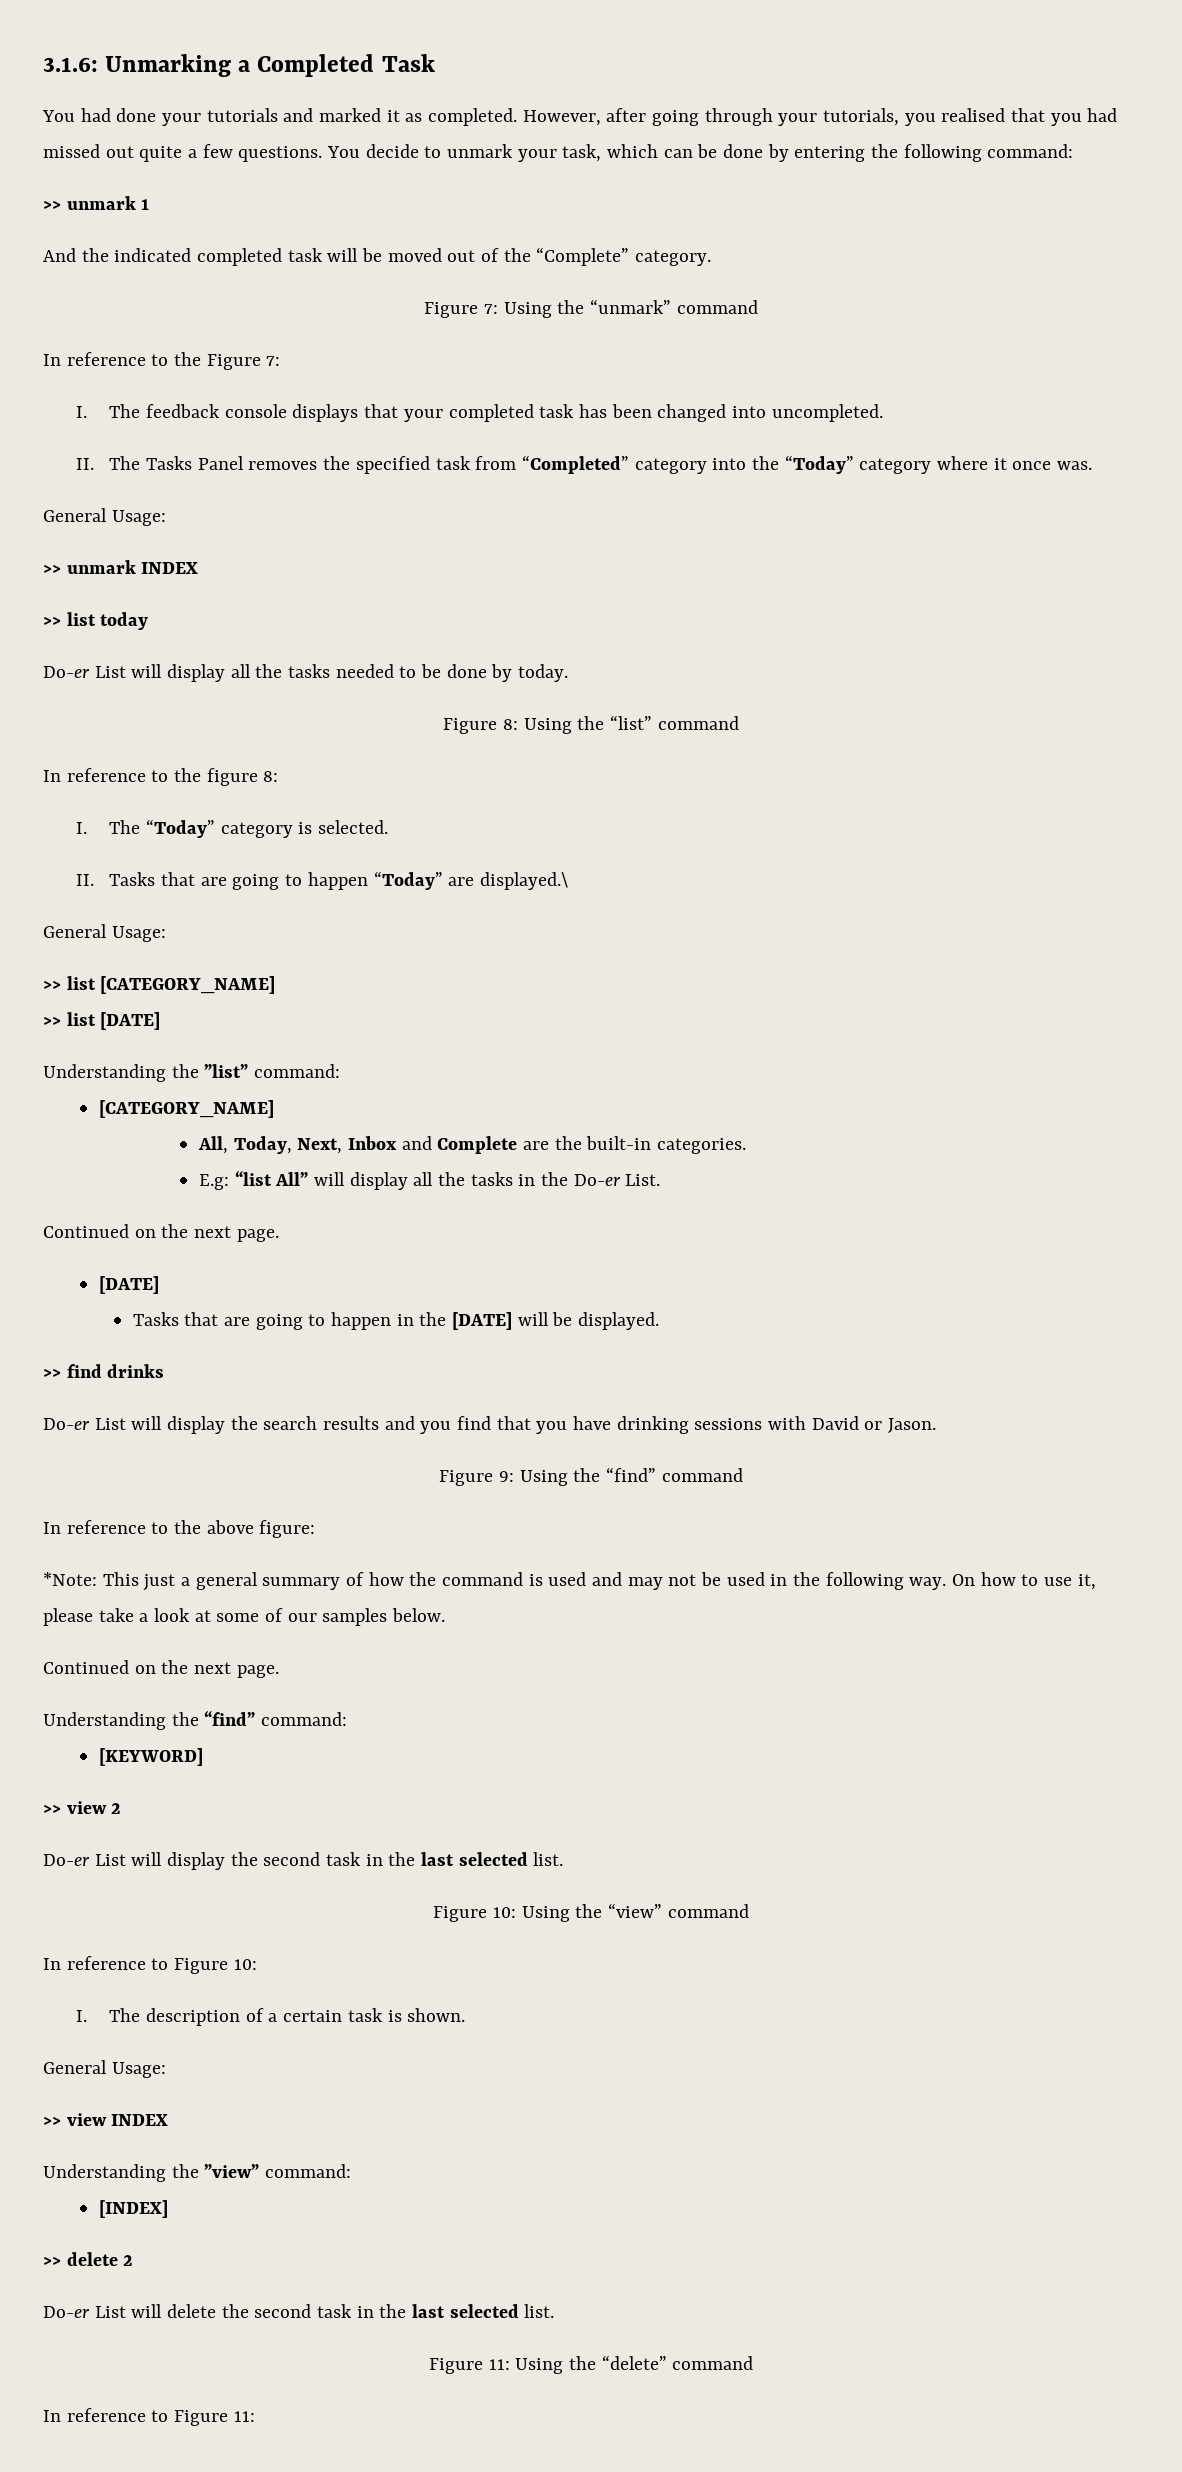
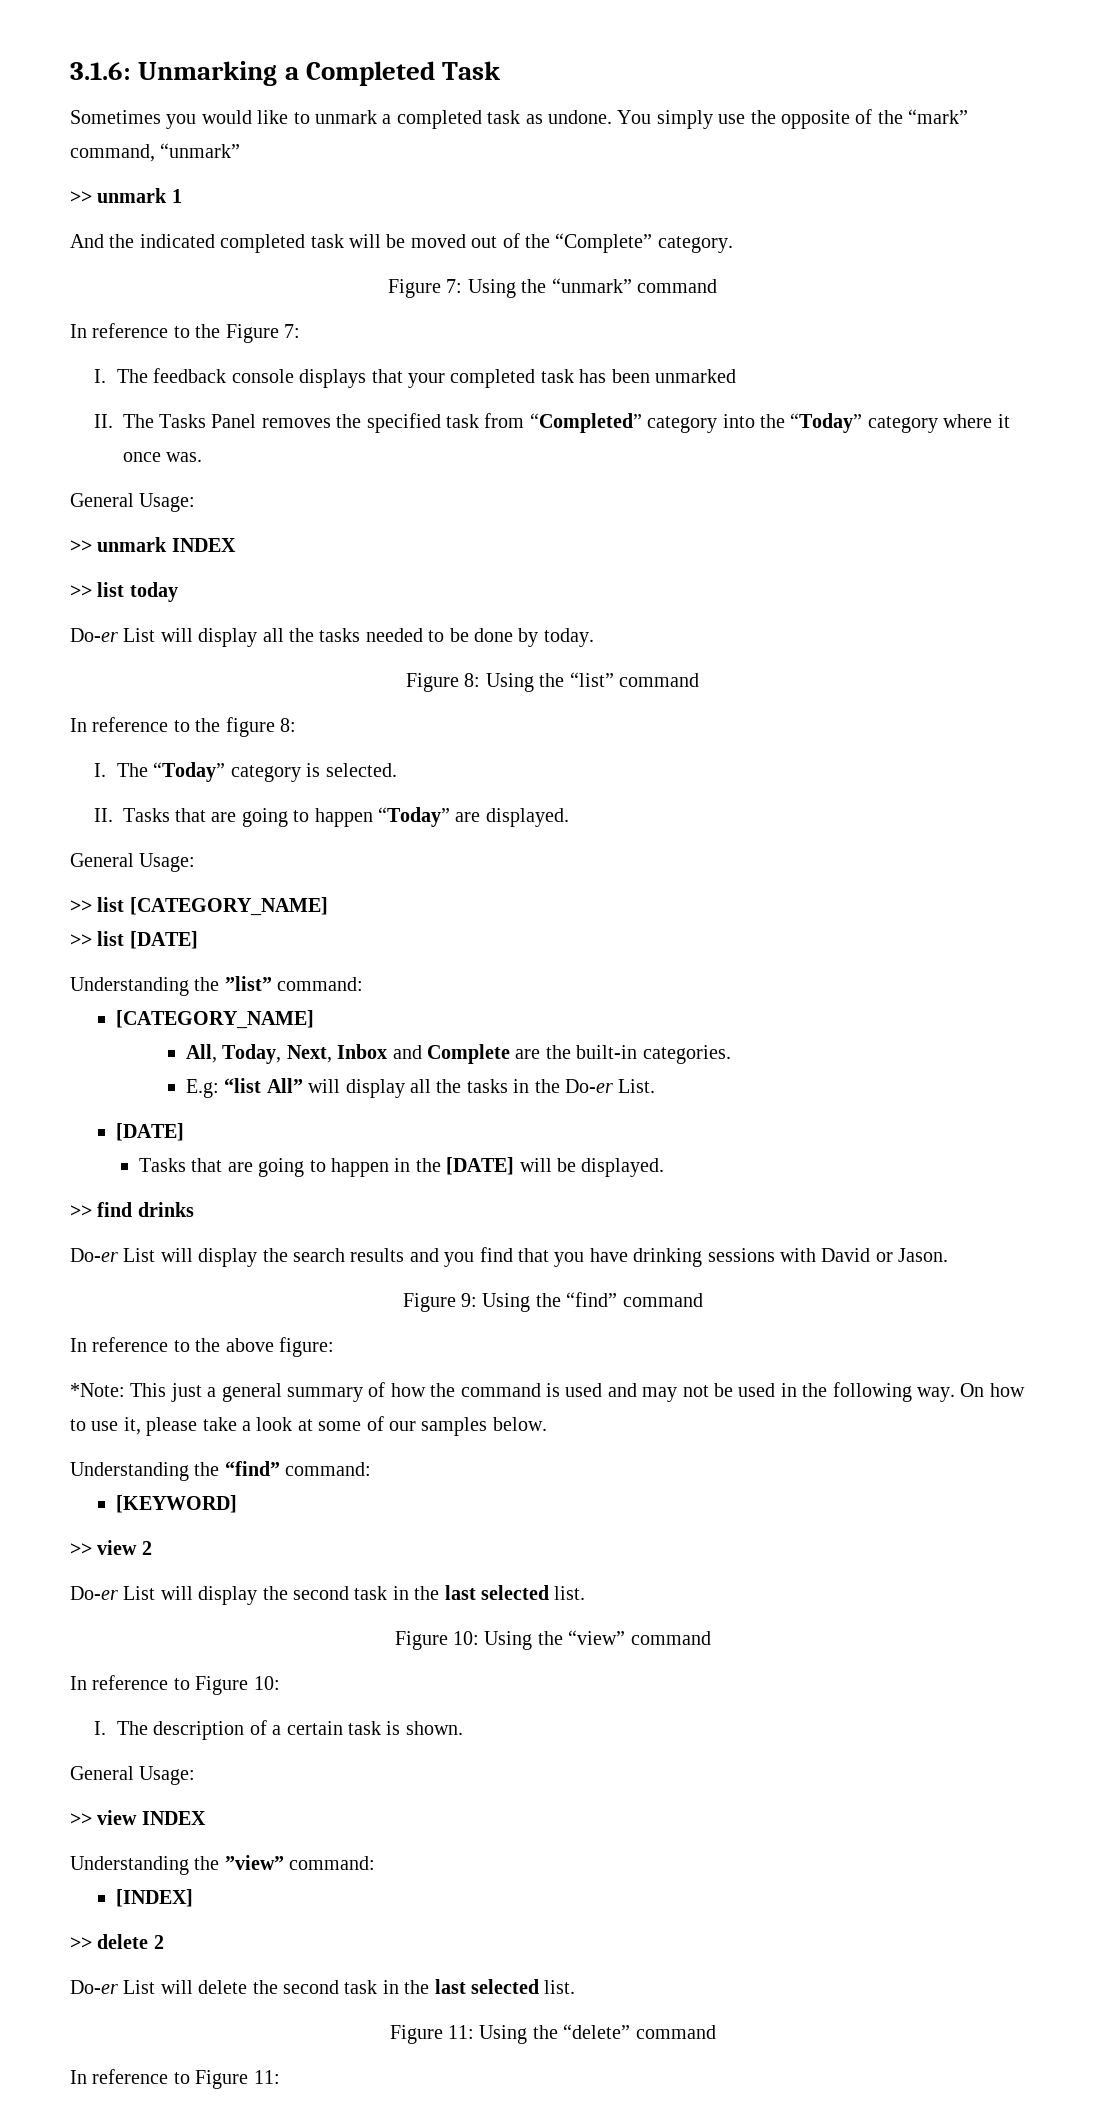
- You had done your tutorials and marked it as completed. However, after going through your tutorials, you realised that you had missed out quite a few questions. You decide to unmark your task, which can be done by entering the following command:
+ Sometimes you would like to unmark a completed task as undone. You simply use the opposite of the “mark” command, “unmark”
- I. The feedback console displays that your completed task has been changed into uncompleted.
+ I. The feedback console displays that your completed task has been unmarked
- II. Tasks that are going to happen “Today” are displayed.\
+ II. Tasks that are going to happen “Today” are displayed.
  E.g: “list All” will display all the tasks in the Do-er List.
- Continued on the next page.
  On how to use it, please take a look at some of our samples below.
- Continued on the next page.

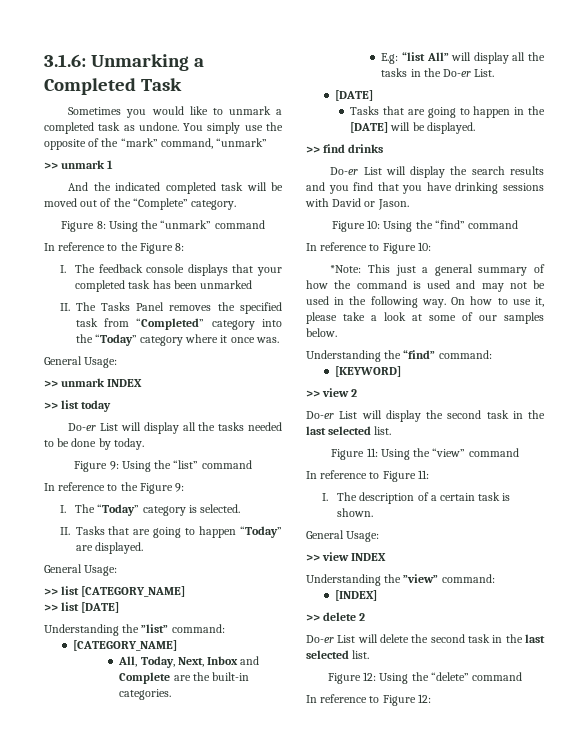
- Figure 7: Using the “unmark” command
+ Figure 8: Using the “unmark” command
- In reference to the Figure 7:
+ In reference to the Figure 8:
- Figure 8: Using the “list” command
+ Figure 9: Using the “list” command
- In reference to the figure 8:
+ In reference to the Figure 9:
- Figure 9: Using the “find” command
+ Figure 10: Using the “find” command
- In reference to the above figure:
+ In reference to Figure 10:
- Figure 10: Using the “view” command
+ Figure 11: Using the “view” command
- In reference to Figure 10:
+ In reference to Figure 11:
- Figure 11: Using the “delete” command
+ Figure 12: Using the “delete” command
- In reference to Figure 11:
+ In reference to Figure 12:

